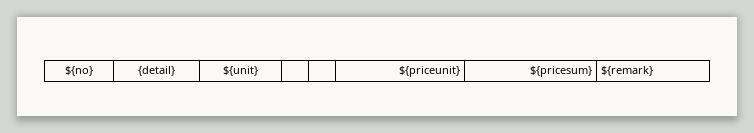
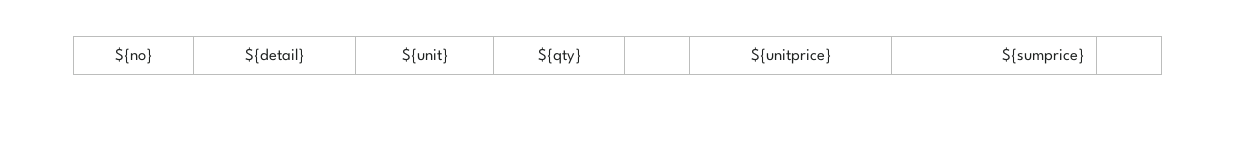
- ${no} | {detail} | ${unit} | | | ${priceunit} | ${pricesum} | ${remark}
+ ${no} | ${detail} | ${unit} | ${qty} | | ${unitprice} | ${sumprice} |

